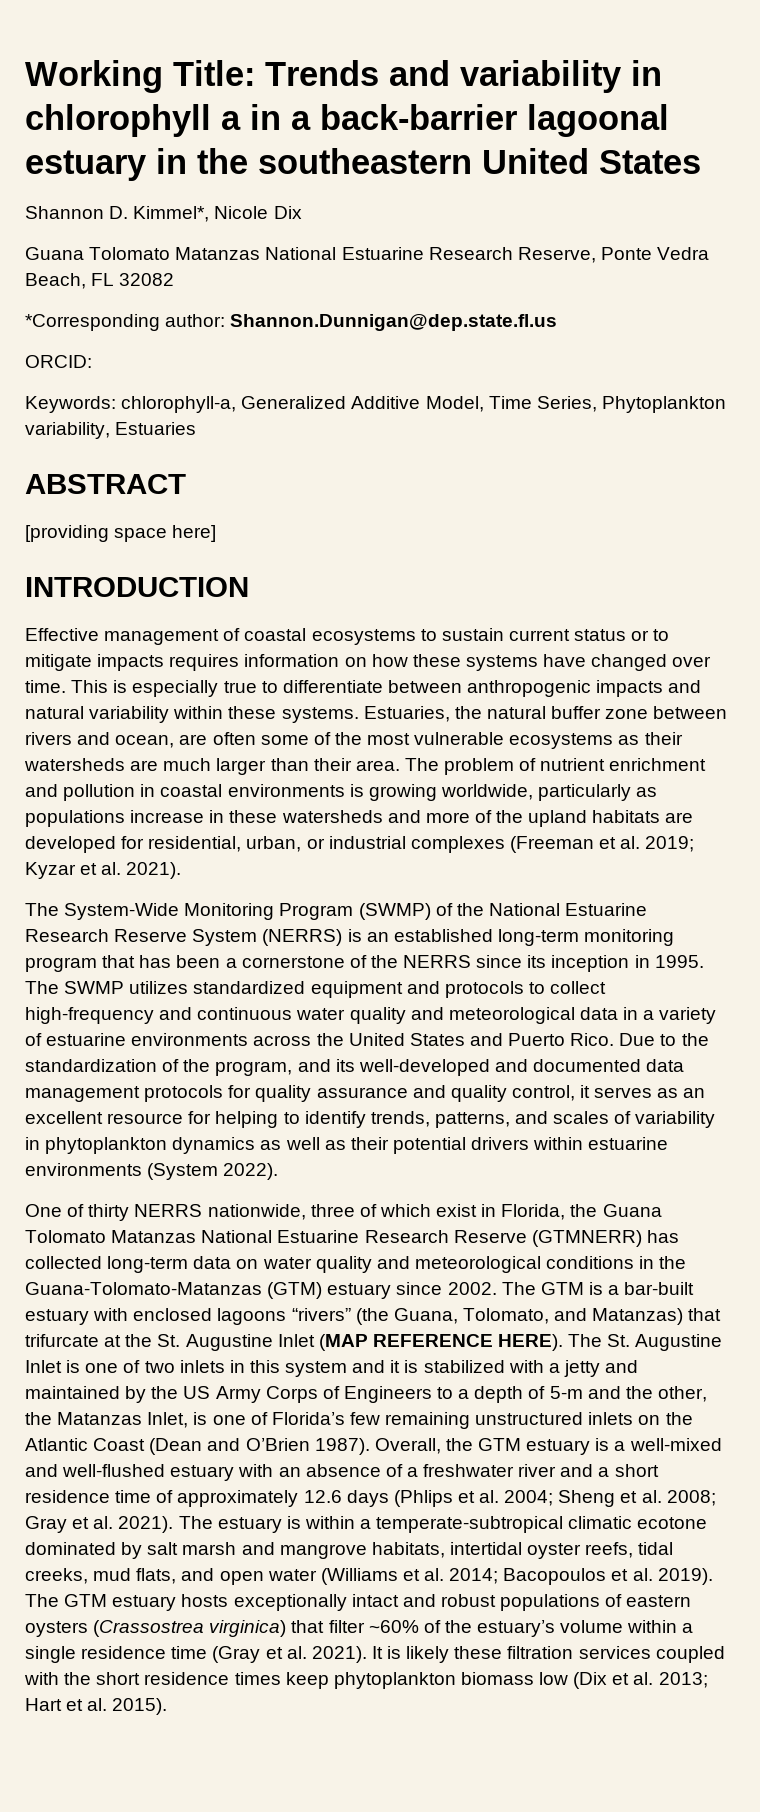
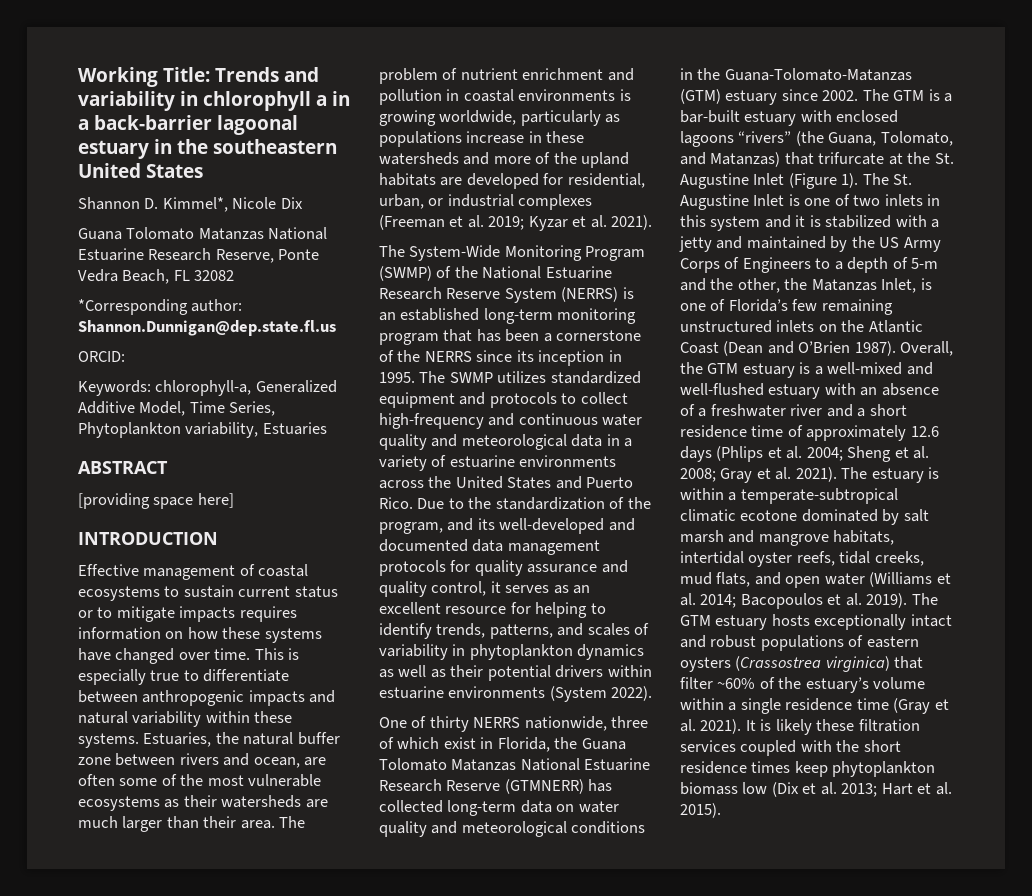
- The GTM is a bar-built estuary with enclosed lagoons “rivers” (the Guana, Tolomato, and Matanzas) that trifurcate at the St. Augustine Inlet (MAP REFERENCE HERE).
+ The GTM is a bar-built estuary with enclosed lagoons “rivers” (the Guana, Tolomato, and Matanzas) that trifurcate at the St. Augustine Inlet (Figure 1).

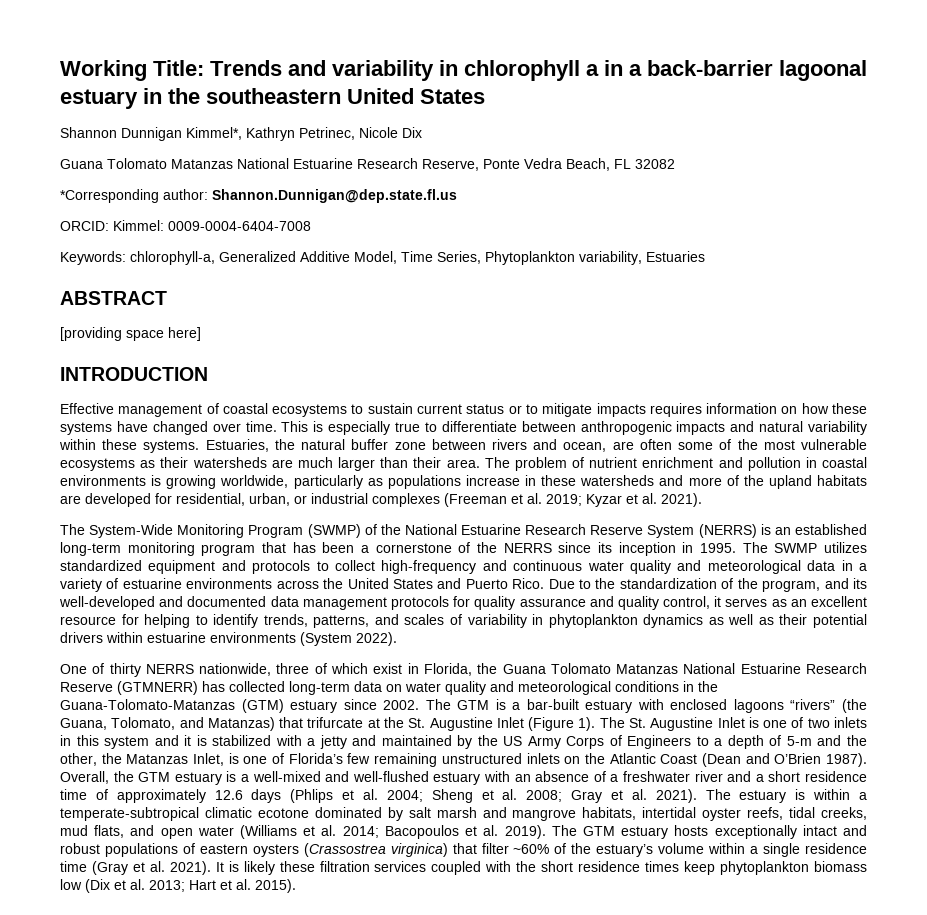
- Shannon D. Kimmel*, Nicole Dix
+ Shannon Dunnigan Kimmel*, Kathryn Petrinec, Nicole Dix
- ORCID:
+ ORCID: Kimmel: 0009-0004-6404-7008

